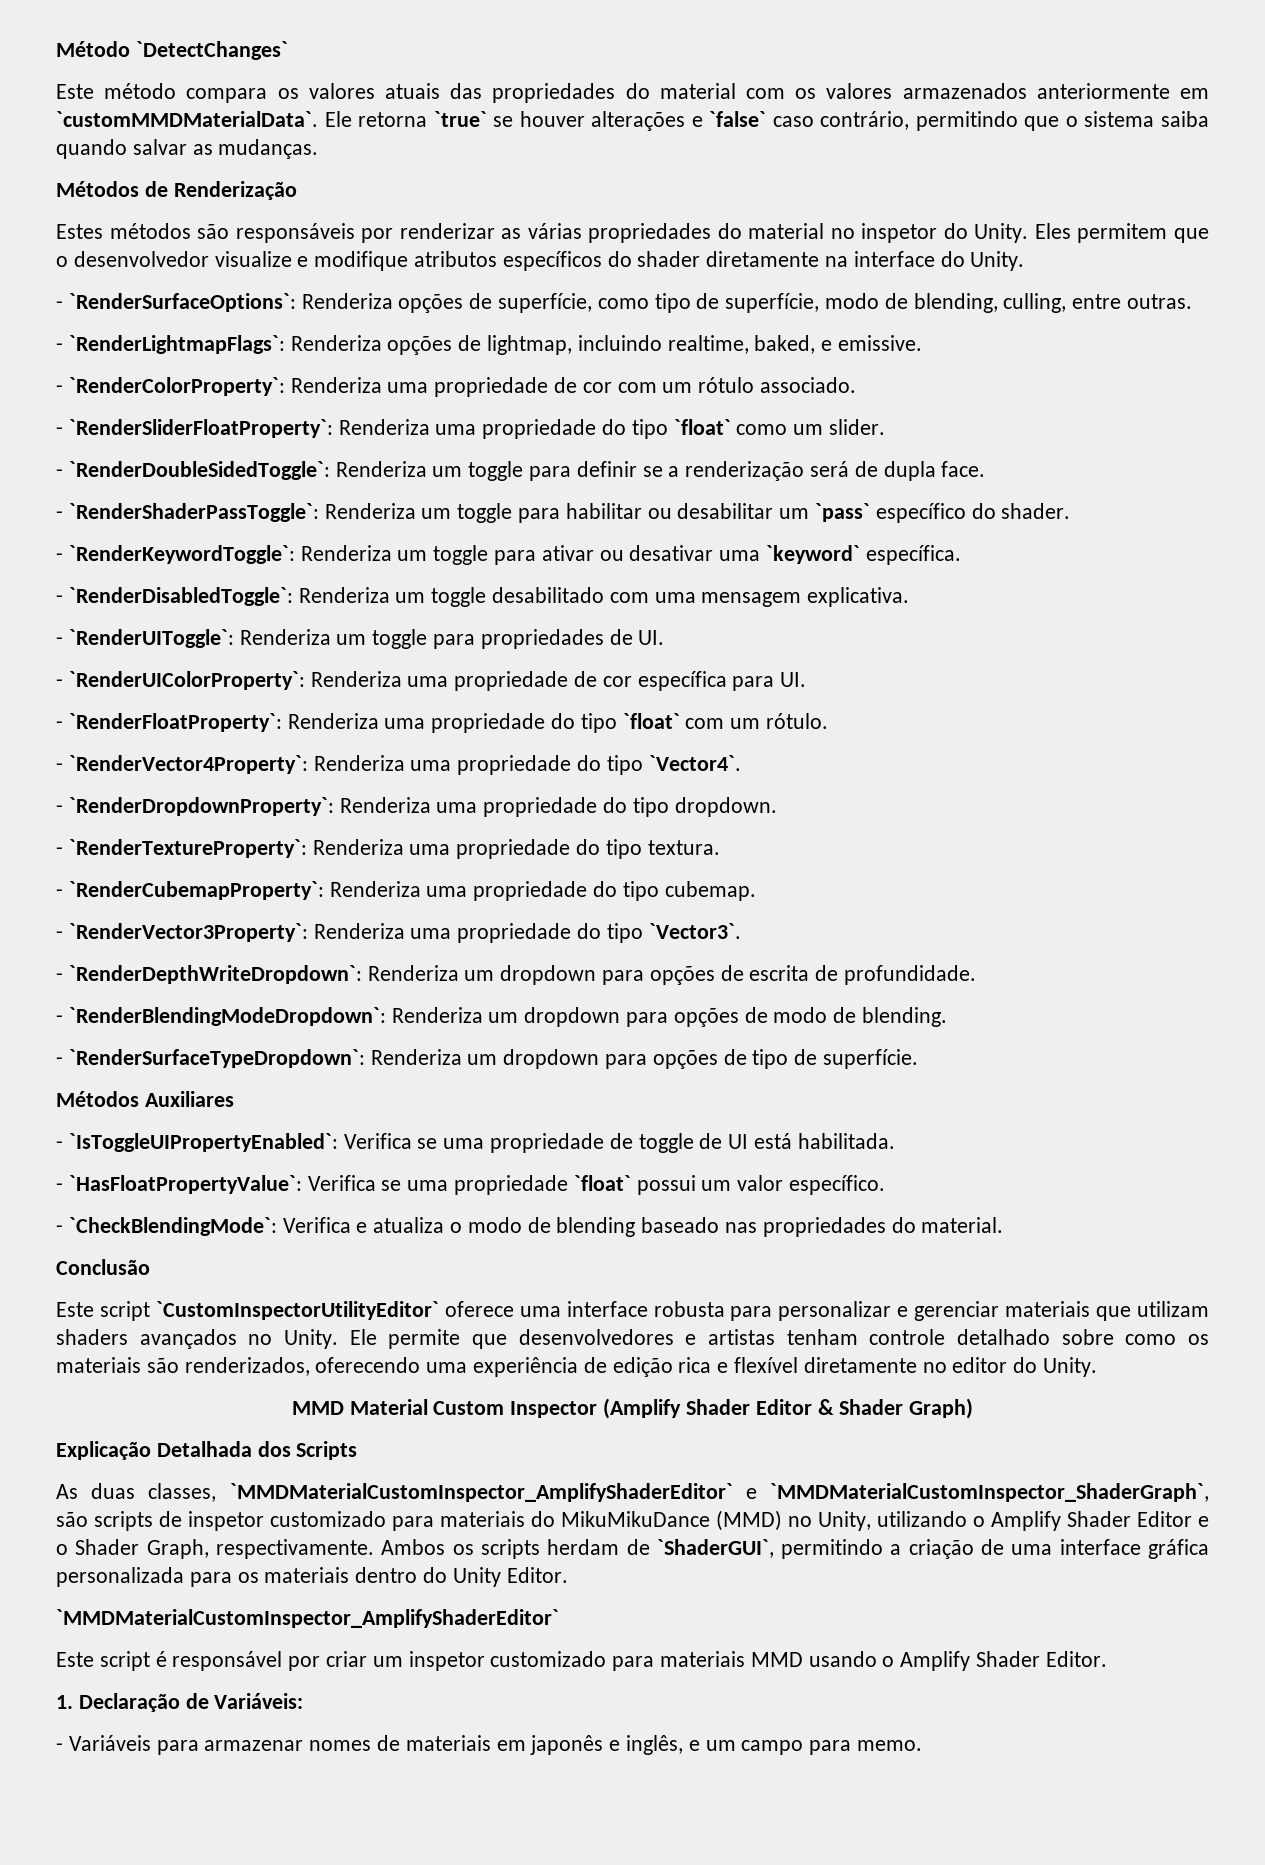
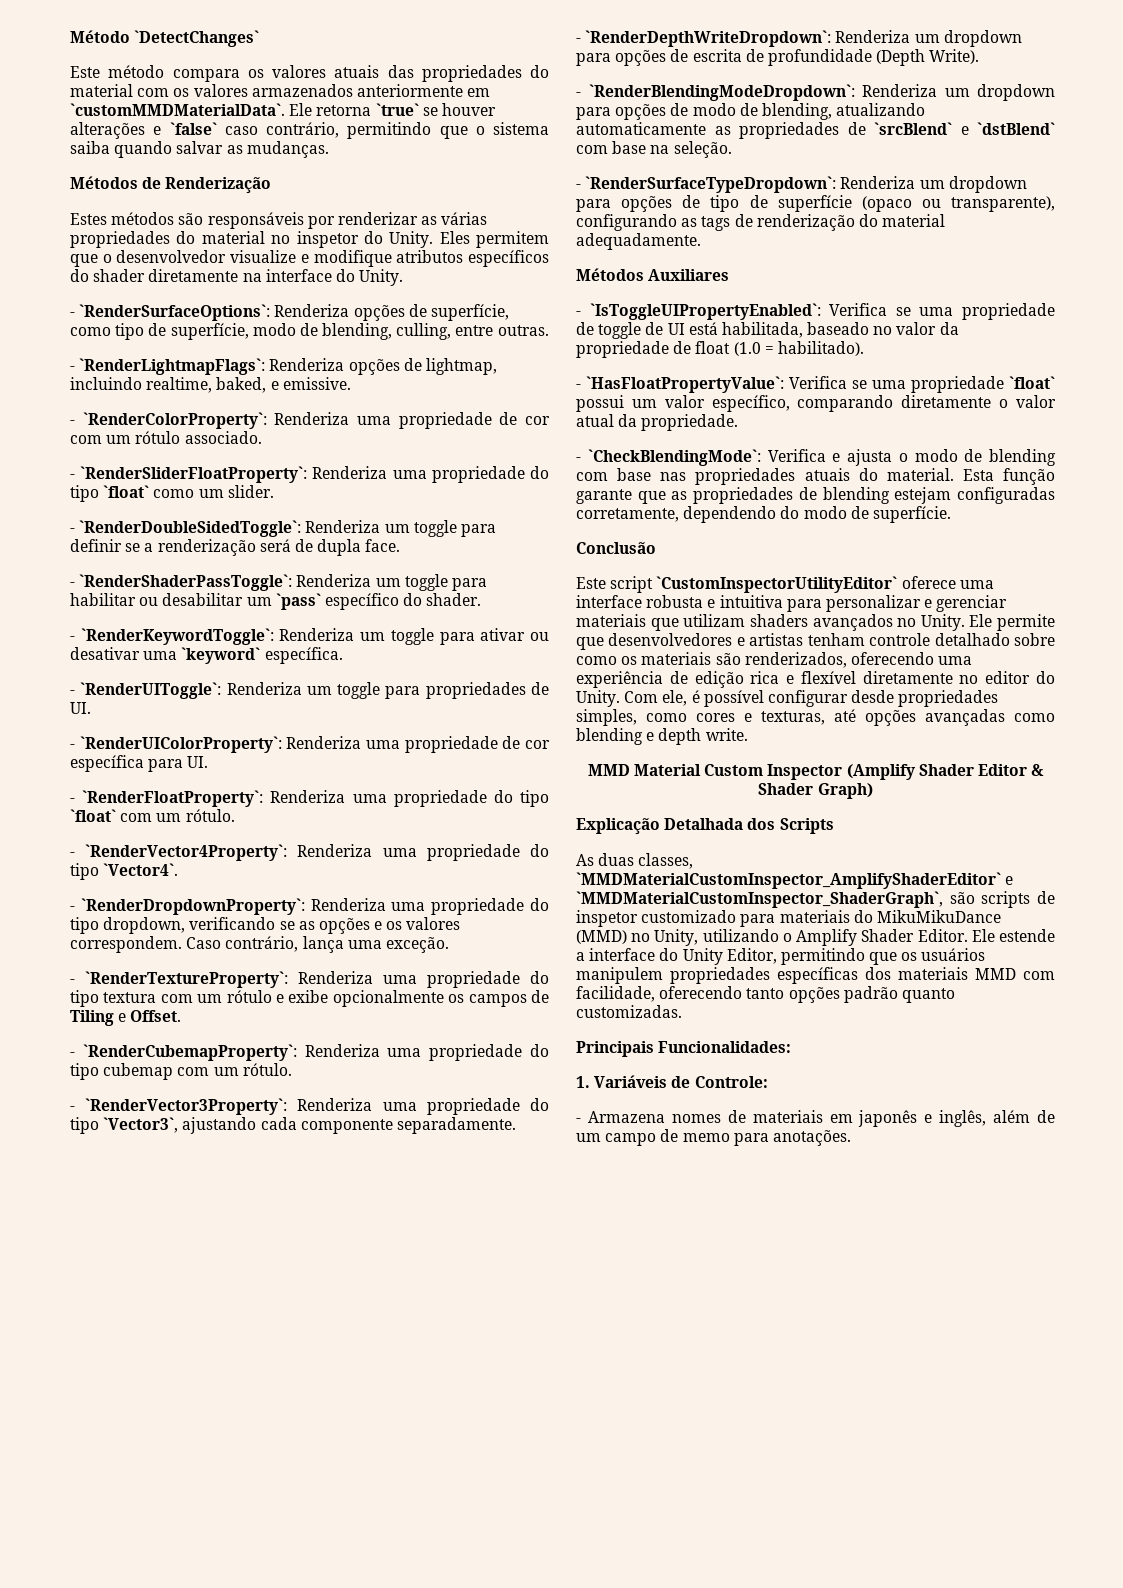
- - `RenderDisabledToggle`: Renderiza um toggle desabilitado com uma mensagem explicativa.
- - `RenderDropdownProperty`: Renderiza uma propriedade do tipo dropdown.
+ - `RenderDropdownProperty`: Renderiza uma propriedade do tipo dropdown, verificando se as opções e os valores correspondem. Caso contrário, lança uma exceção.
- - `RenderTextureProperty`: Renderiza uma propriedade do tipo textura.
+ - `RenderTextureProperty`: Renderiza uma propriedade do tipo textura com um rótulo e exibe opcionalmente os campos de Tiling e Offset.
- - `RenderCubemapProperty`: Renderiza uma propriedade do tipo cubemap.
+ - `RenderCubemapProperty`: Renderiza uma propriedade do tipo cubemap com um rótulo.
- - `RenderVector3Property`: Renderiza uma propriedade do tipo `Vector3`.
+ - `RenderVector3Property`: Renderiza uma propriedade do tipo `Vector3`, ajustando cada componente separadamente.
- - `RenderDepthWriteDropdown`: Renderiza um dropdown para opções de escrita de profundidade.
+ - `RenderDepthWriteDropdown`: Renderiza um dropdown para opções de escrita de profundidade (Depth Write).
- - `RenderBlendingModeDropdown`: Renderiza um dropdown para opções de modo de blending.
+ - `RenderBlendingModeDropdown`: Renderiza um dropdown para opções de modo de blending, atualizando automaticamente as propriedades de `srcBlend` e `dstBlend` com base na seleção.
- - `RenderSurfaceTypeDropdown`: Renderiza um dropdown para opções de tipo de superfície.
+ - `RenderSurfaceTypeDropdown`: Renderiza um dropdown para opções de tipo de superfície (opaco ou transparente), configurando as tags de renderização do material adequadamente.
- - `IsToggleUIPropertyEnabled`: Verifica se uma propriedade de toggle de UI está habilitada.
+ - `IsToggleUIPropertyEnabled`: Verifica se uma propriedade de toggle de UI está habilitada, baseado no valor da propriedade de float (1.0 = habilitado).
- - `HasFloatPropertyValue`: Verifica se uma propriedade `float` possui um valor específico.
+ - `HasFloatPropertyValue`: Verifica se uma propriedade `float` possui um valor específico, comparando diretamente o valor atual da propriedade.
- - `CheckBlendingMode`: Verifica e atualiza o modo de blending baseado nas propriedades do material.
+ - `CheckBlendingMode`: Verifica e ajusta o modo de blending com base nas propriedades atuais do material. Esta função garante que as propriedades de blending estejam configuradas corretamente, dependendo do modo de superfície.
- Este script `CustomInspectorUtilityEditor` oferece uma interface robusta para personalizar e gerenciar materiais que utilizam shaders avançados no Unity.
+ Este script `CustomInspectorUtilityEditor` oferece uma interface robusta e intuitiva para personalizar e gerenciar materiais que utilizam shaders avançados no Unity.
+ Com ele, é possível configurar desde propriedades simples, como cores e texturas, até opções avançadas como blending e depth write.
- As duas classes, `MMDMaterialCustomInspector_AmplifyShaderEditor` e `MMDMaterialCustomInspector_ShaderGraph`, são scripts de inspetor customizado para materiais do MikuMikuDance (MMD) no Unity, utilizando o Amplify Shader Editor e o Shader Graph, respectivamente. Ambos os scripts herdam de `ShaderGUI`, permitindo a criação de uma interface gráfica personalizada para os materiais dentro do Unity Editor.
- `MMDMaterialCustomInspector_AmplifyShaderEditor`
- Este script é responsável por criar um inspetor customizado para materiais MMD usando o Amplify Shader Editor.
- 1. Declaração de Variáveis:
- - Variáveis para armazenar nomes de materiais em japonês e inglês, e um campo para memo.
+ As duas classes, `MMDMaterialCustomInspector_AmplifyShaderEditor` e `MMDMaterialCustomInspector_ShaderGraph`, são scripts de inspetor customizado para materiais do MikuMikuDance (MMD) no Unity, utilizando o Amplify Shader Editor. Ele estende a interface do Unity Editor, permitindo que os usuários manipulem propriedades específicas dos materiais MMD com facilidade, oferecendo tanto opções padrão quanto customizadas.
+ Principais Funcionalidades:
+ 1. Variáveis de Controle:
+ - Armazena nomes de materiais em japonês e inglês, além de um campo de memo para anotações.

